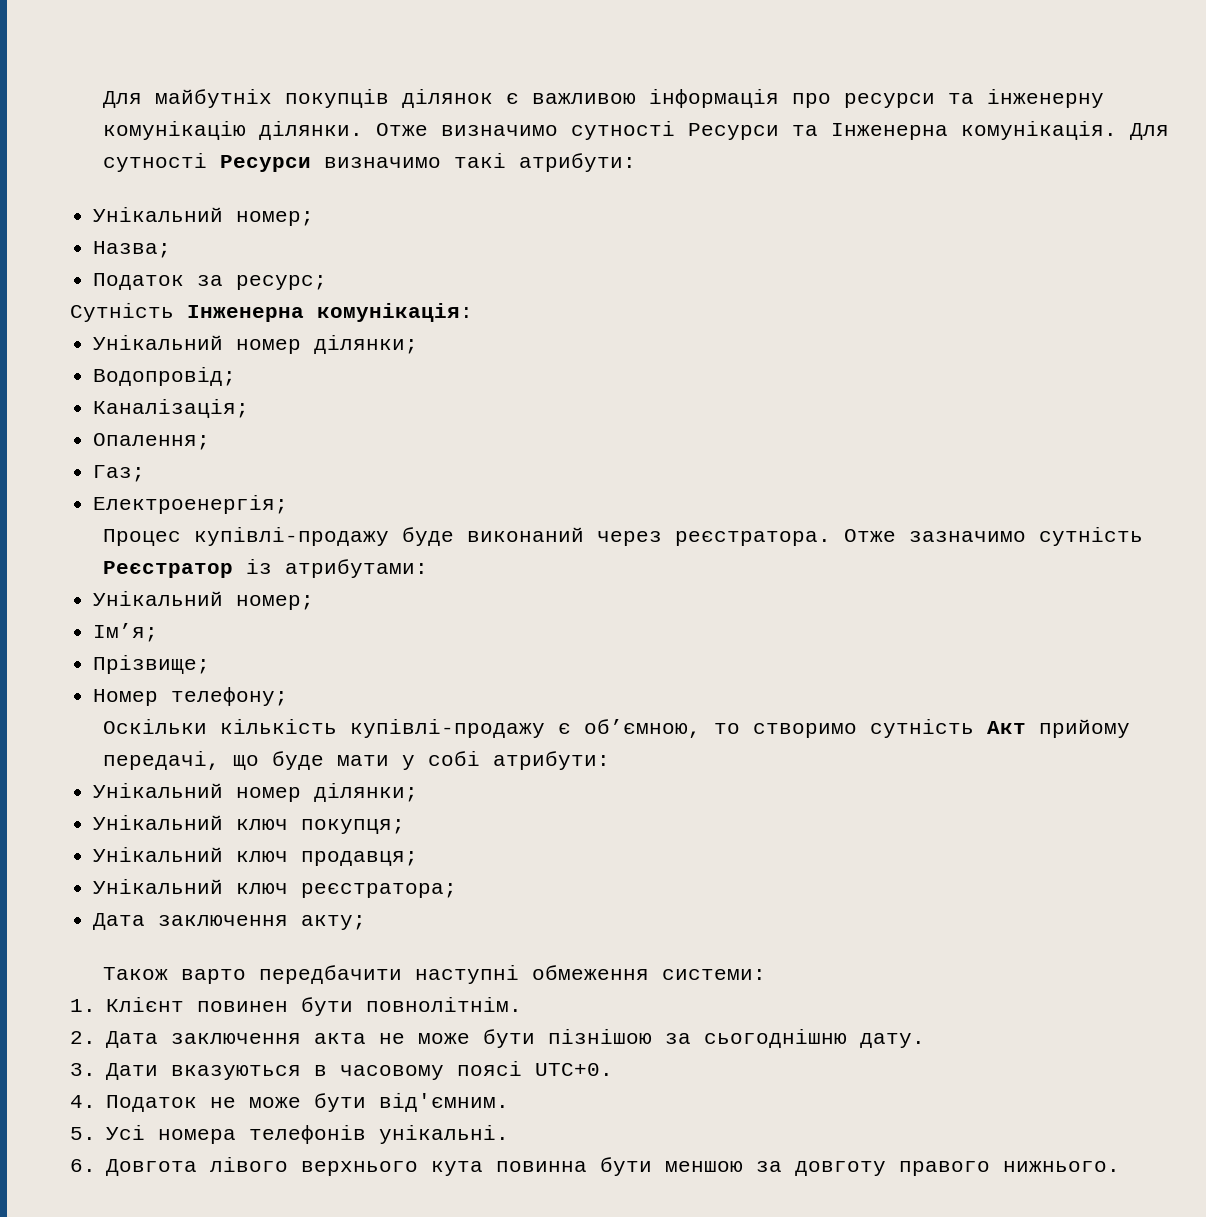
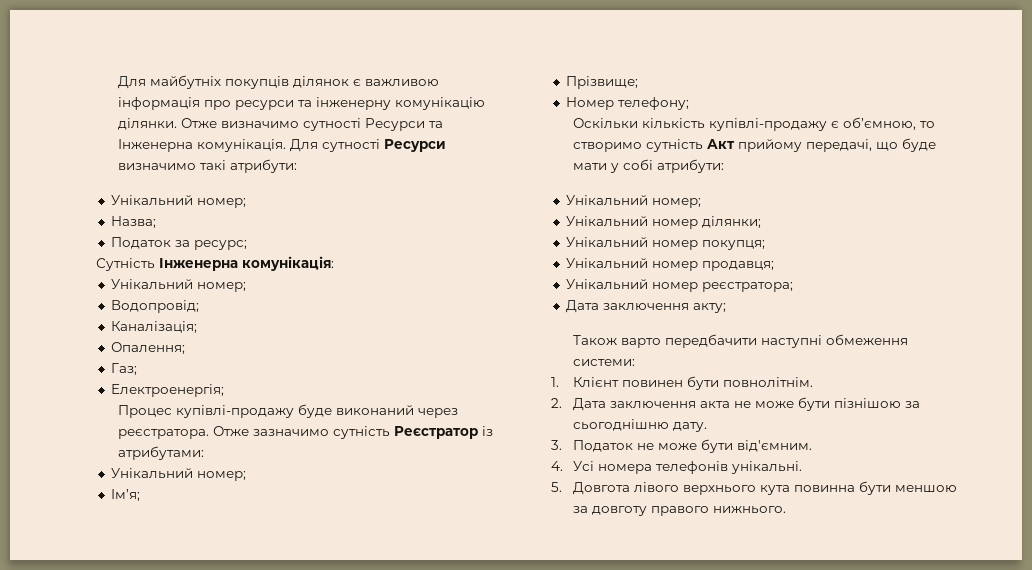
  Сутність Інженерна комунікація:
- Унікальний номер ділянки;
+ Унікальний номер;
  Оскільки кількість купівлі-продажу є об’ємною, то створимо сутність Акт прийому передачі, що буде мати у собі атрибути:
+ Унікальний номер;
- Унікальний ключ покупця;
+ Унікальний номер покупця;
- Унікальний ключ продавця;
+ Унікальний номер продавця;
- Унікальний ключ реєстратора;
+ Унікальний номер реєстратора;
- 3. Дати вказуються в часовому поясі UTC+0.
- 4. Податок не може бути від'ємним.
+ 3. Податок не може бути від'ємним.
- 5. Усі номера телефонів унікальні.
+ 4. Усі номера телефонів унікальні.
- 6. Довгота лівого верхнього кута повинна бути меншою за довготу правого нижнього.
+ 5. Довгота лівого верхнього кута повинна бути меншою за довготу правого нижнього.

